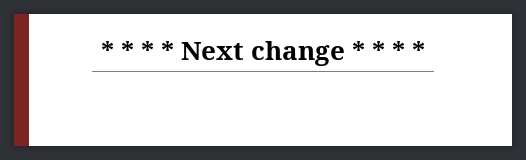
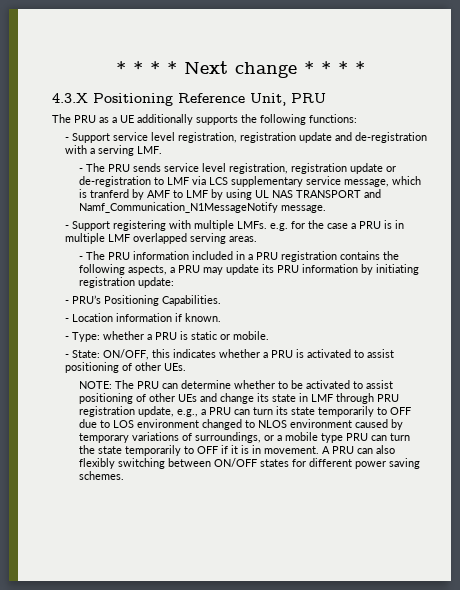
+ 4.3.X Positioning Reference Unit, PRU
+ The PRU as a UE additionally supports the following functions:
+ - Support service level registration, registration update and de-registration with a serving LMF.
+ - The PRU sends service level registration, registration update or de-registration to LMF via LCS supplementary service message, which is tranferd by AMF to LMF by using UL NAS TRANSPORT and Namf_Communication_N1MessageNotify message.
+ - Support registering with multiple LMFs. e.g. for the case a PRU is in multiple LMF overlapped serving areas.
+ - The PRU information included in a PRU registration contains the following aspects, a PRU may update its PRU information by initiating registration update:
+ - PRU’s Positioning Capabilities.
+ - Location information if known.
+ - Type: whether a PRU is static or mobile.
+ - State: ON/OFF, this indicates whether a PRU is activated to assist positioning of other UEs.
+ NOTE: The PRU can determine whether to be activated to assist positioning of other UEs and change its state in LMF through PRU registration update, e.g., a PRU can turn its state temporarily to OFF due to LOS environment changed to NLOS environment caused by temporary variations of surroundings, or a mobile type PRU can turn the state temporarily to OFF if it is in movement. A PRU can also flexibly switching between ON/OFF states for different power saving schemes.

